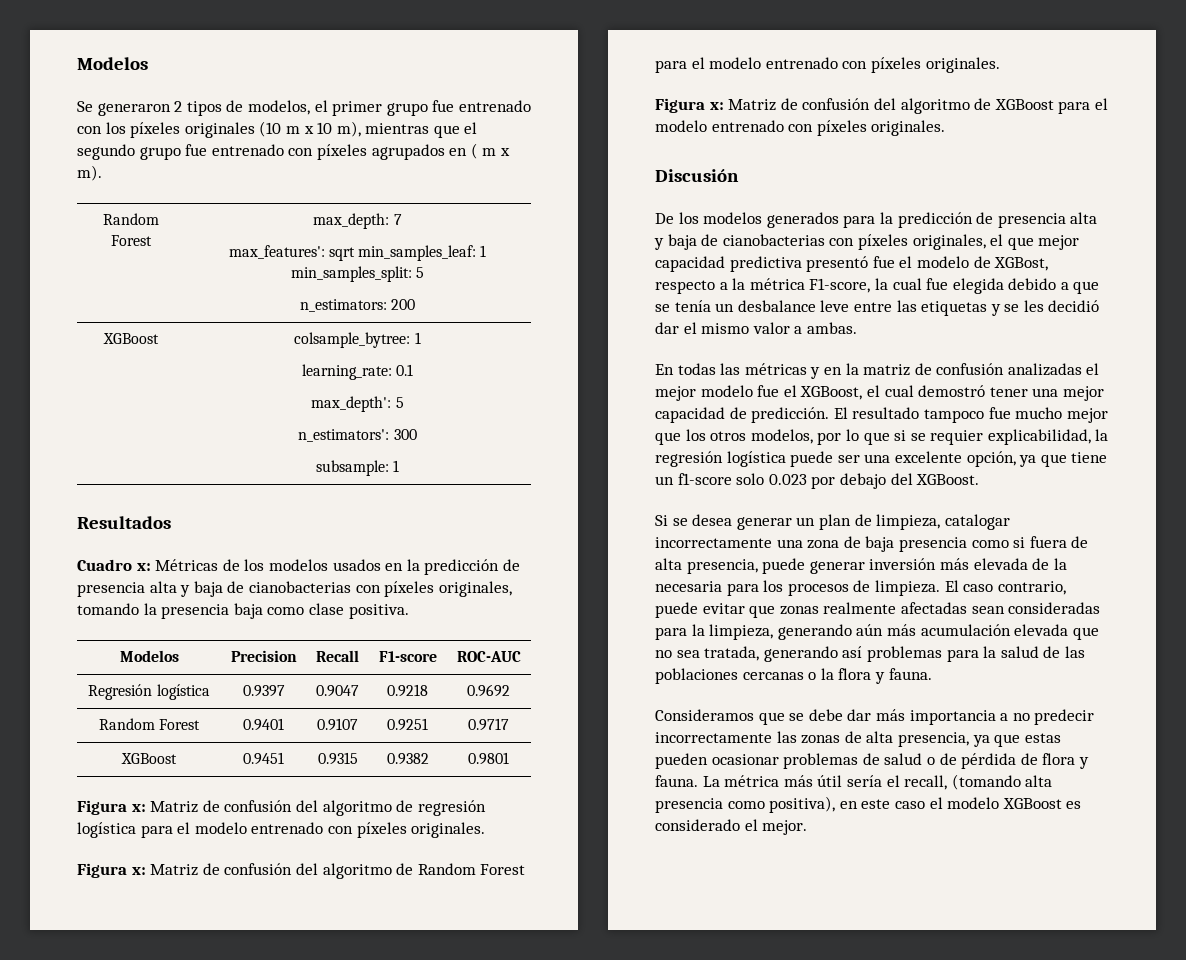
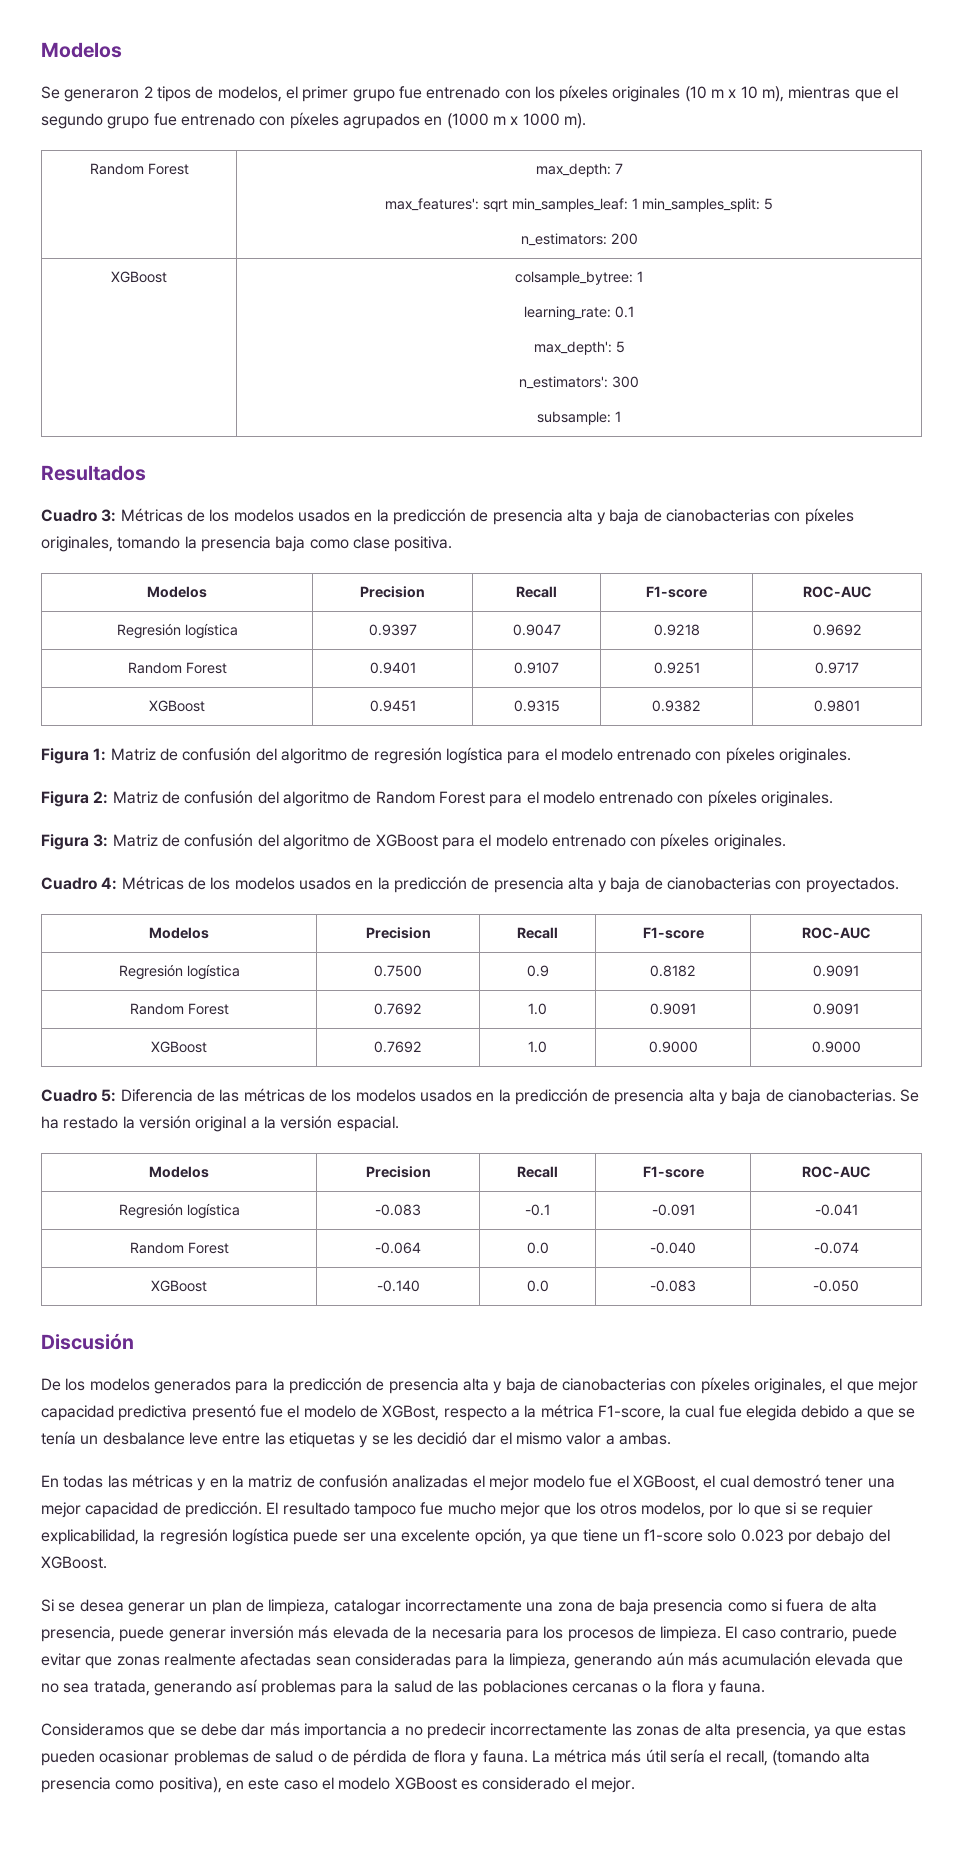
- Se generaron 2 tipos de modelos, el primer grupo fue entrenado con los píxeles originales (10 m x 10 m), mientras que el segundo grupo fue entrenado con píxeles agrupados en ( m x m).
+ Se generaron 2 tipos de modelos, el primer grupo fue entrenado con los píxeles originales (10 m x 10 m), mientras que el segundo grupo fue entrenado con píxeles agrupados en (1000 m x 1000 m).
- Cuadro x: Métricas de los modelos usados en la predicción de presencia alta y baja de cianobacterias con píxeles originales, tomando la presencia baja como clase positiva.
+ Cuadro 3: Métricas de los modelos usados en la predicción de presencia alta y baja de cianobacterias con píxeles originales, tomando la presencia baja como clase positiva.
- Figura x: Matriz de confusión del algoritmo de regresión logística para el modelo entrenado con píxeles originales.
+ Figura 1: Matriz de confusión del algoritmo de regresión logística para el modelo entrenado con píxeles originales.
- Figura x: Matriz de confusión del algoritmo de Random Forest para el modelo entrenado con píxeles originales.
+ Figura 2: Matriz de confusión del algoritmo de Random Forest para el modelo entrenado con píxeles originales.
- Figura x: Matriz de confusión del algoritmo de XGBoost para el modelo entrenado con píxeles originales.
+ Figura 3: Matriz de confusión del algoritmo de XGBoost para el modelo entrenado con píxeles originales.
+ Cuadro 4: Métricas de los modelos usados en la predicción de presencia alta y baja de cianobacterias con proyectados.
+ Modelos | Precision | Recall | F1-score | ROC-AUC
+ Regresión logística | 0.7500 | 0.9 | 0.8182 | 0.9091
+ Random Forest | 0.7692 | 1.0 | 0.9091 | 0.9091
+ XGBoost | 0.7692 | 1.0 | 0.9000 | 0.9000
+ Cuadro 5: Diferencia de las métricas de los modelos usados en la predicción de presencia alta y baja de cianobacterias. Se ha restado la versión original a la versión espacial.
+ Modelos | Precision | Recall | F1-score | ROC-AUC
+ Regresión logística | -0.083 | -0.1 | -0.091 | -0.041
+ Random Forest | -0.064 | 0.0 | -0.040 | -0.074
+ XGBoost | -0.140 | 0.0 | -0.083 | -0.050

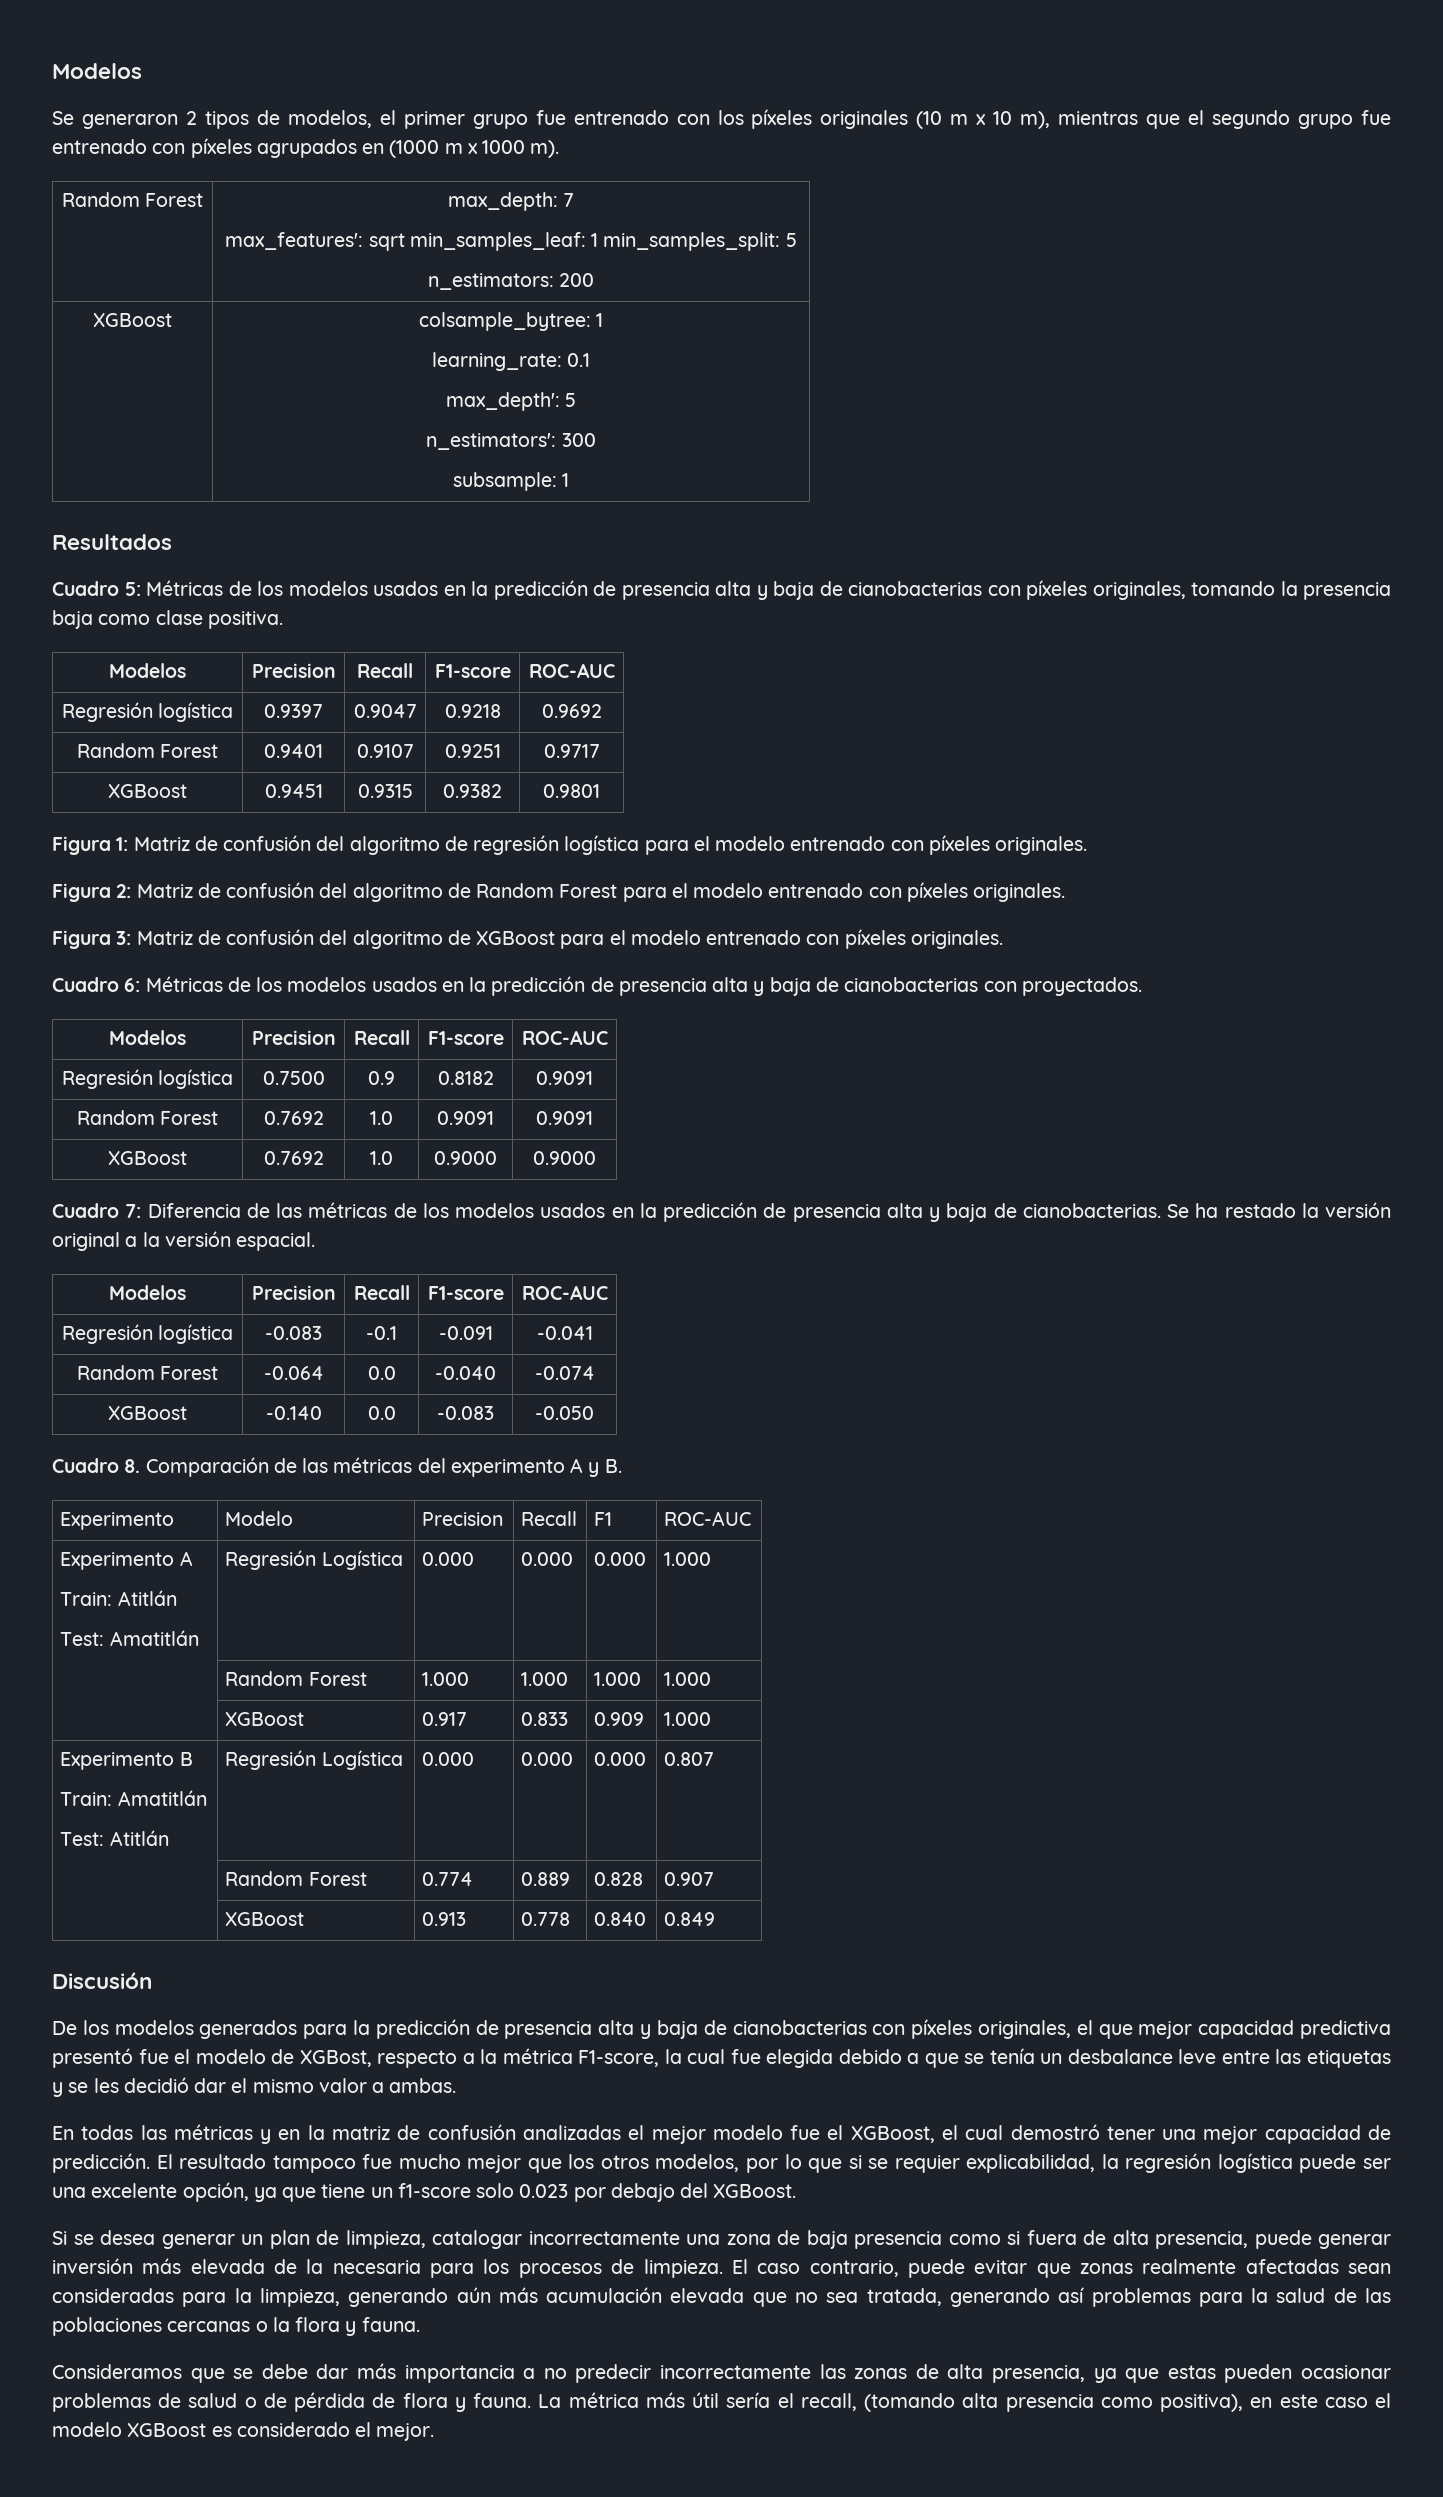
- Cuadro 3: Métricas de los modelos usados en la predicción de presencia alta y baja de cianobacterias con píxeles originales, tomando la presencia baja como clase positiva.
+ Cuadro 5: Métricas de los modelos usados en la predicción de presencia alta y baja de cianobacterias con píxeles originales, tomando la presencia baja como clase positiva.
- Cuadro 4: Métricas de los modelos usados en la predicción de presencia alta y baja de cianobacterias con proyectados.
+ Cuadro 6: Métricas de los modelos usados en la predicción de presencia alta y baja de cianobacterias con proyectados.
- Cuadro 5: Diferencia de las métricas de los modelos usados en la predicción de presencia alta y baja de cianobacterias.
+ Cuadro 7: Diferencia de las métricas de los modelos usados en la predicción de presencia alta y baja de cianobacterias.
+ Cuadro 8. Comparación de las métricas del experimento A y B.
+ Experimento | Modelo | Precision | Recall | F1 | ROC-AUC
+ Experimento A
+ Train: Atitlán
+ Test: Amatitlán | Regresión Logística | 0.000 | 0.000 | 0.000 | 1.000
+ | Random Forest | 1.000 | 1.000 | 1.000 | 1.000
+ | XGBoost | 0.917 | 0.833 | 0.909 | 1.000
+ Experimento B
+ Train: Amatitlán
+ Test: Atitlán | Regresión Logística | 0.000 | 0.000 | 0.000 | 0.807
+ | Random Forest | 0.774 | 0.889 | 0.828 | 0.907
+ | XGBoost | 0.913 | 0.778 | 0.840 | 0.849

